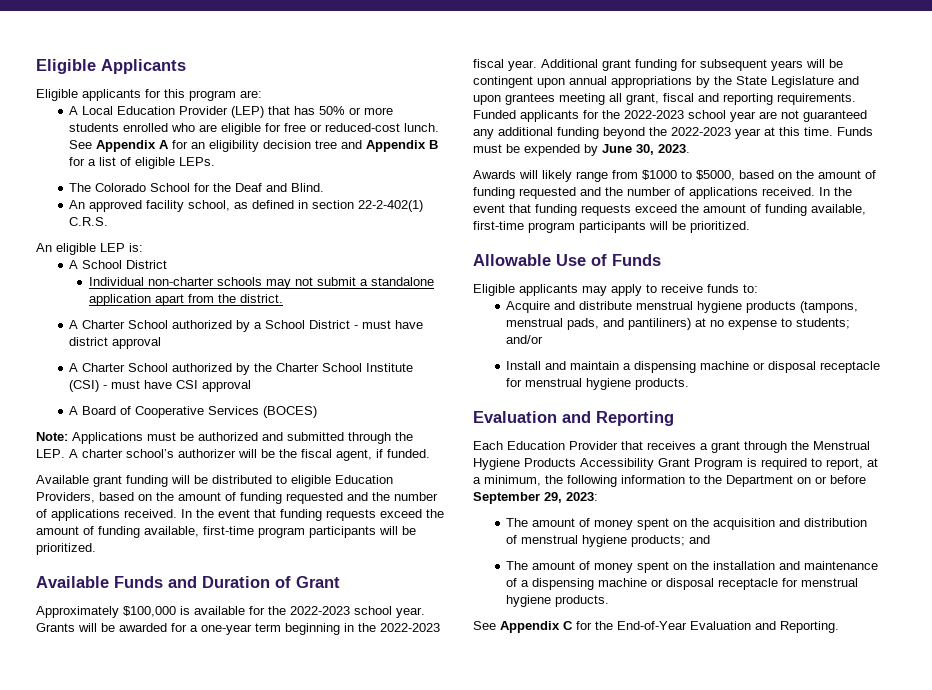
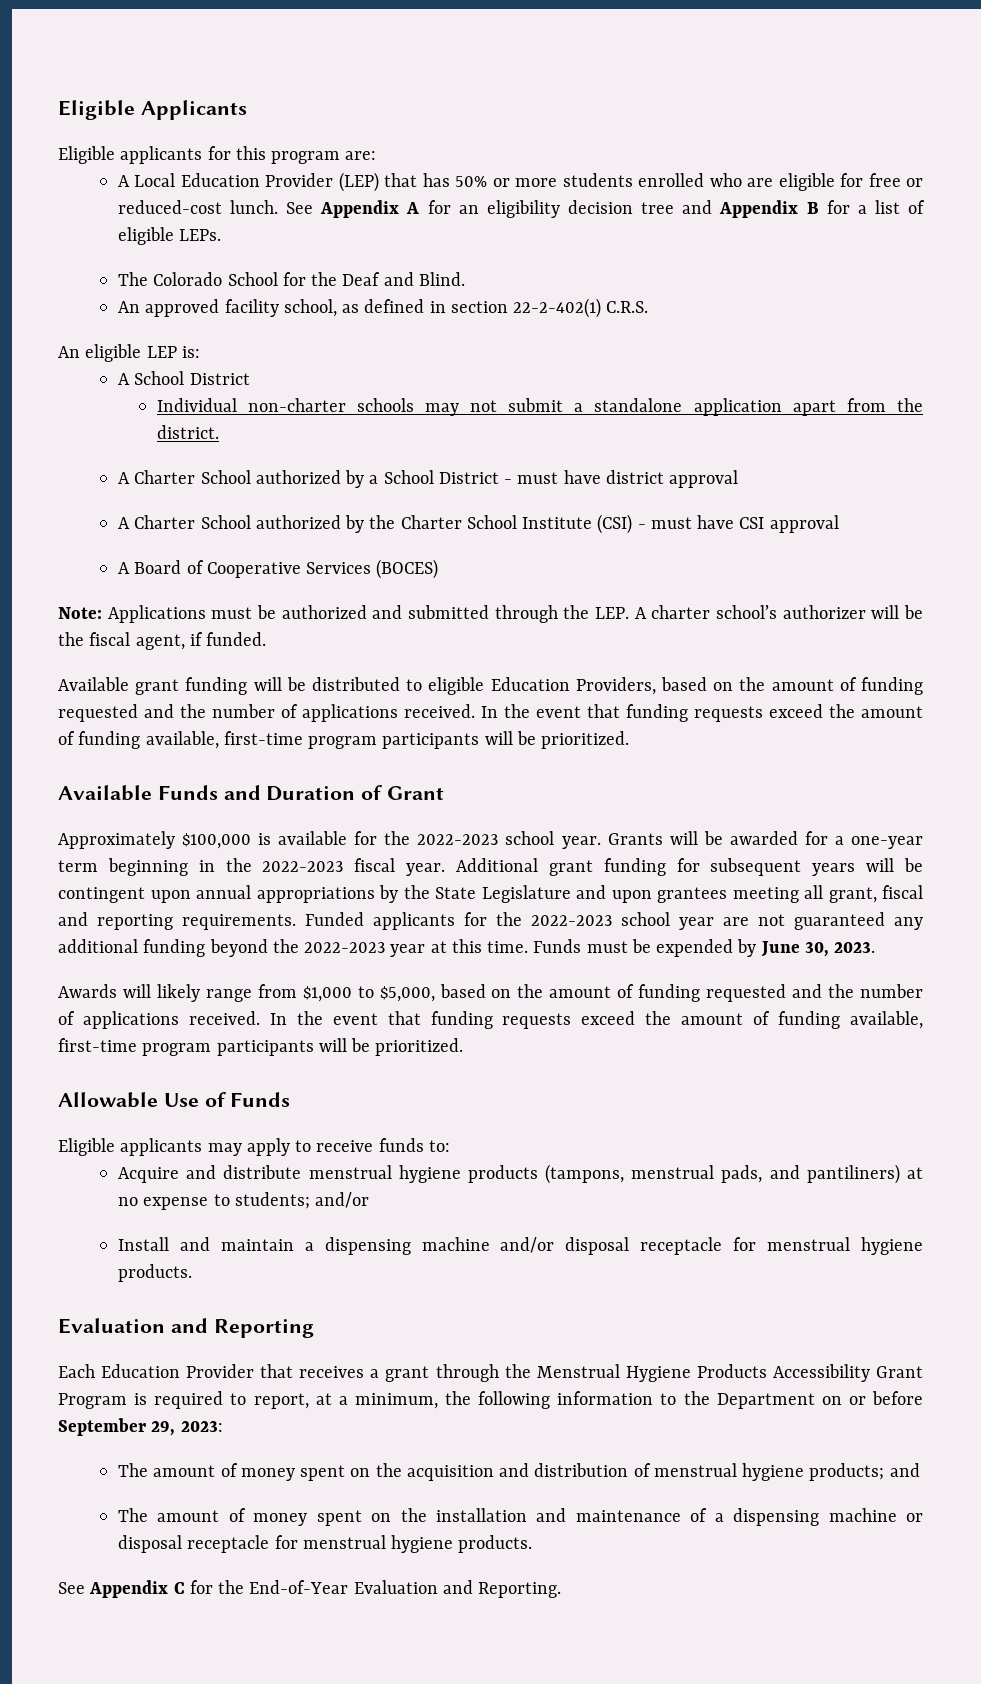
- Awards will likely range from $1000 to $5000, based on the amount of funding requested and the number of applications received.
+ Awards will likely range from $1,000 to $5,000, based on the amount of funding requested and the number of applications received.
- Install and maintain a dispensing machine or disposal receptacle for menstrual hygiene products.
+ Install and maintain a dispensing machine and/or disposal receptacle for menstrual hygiene products.

